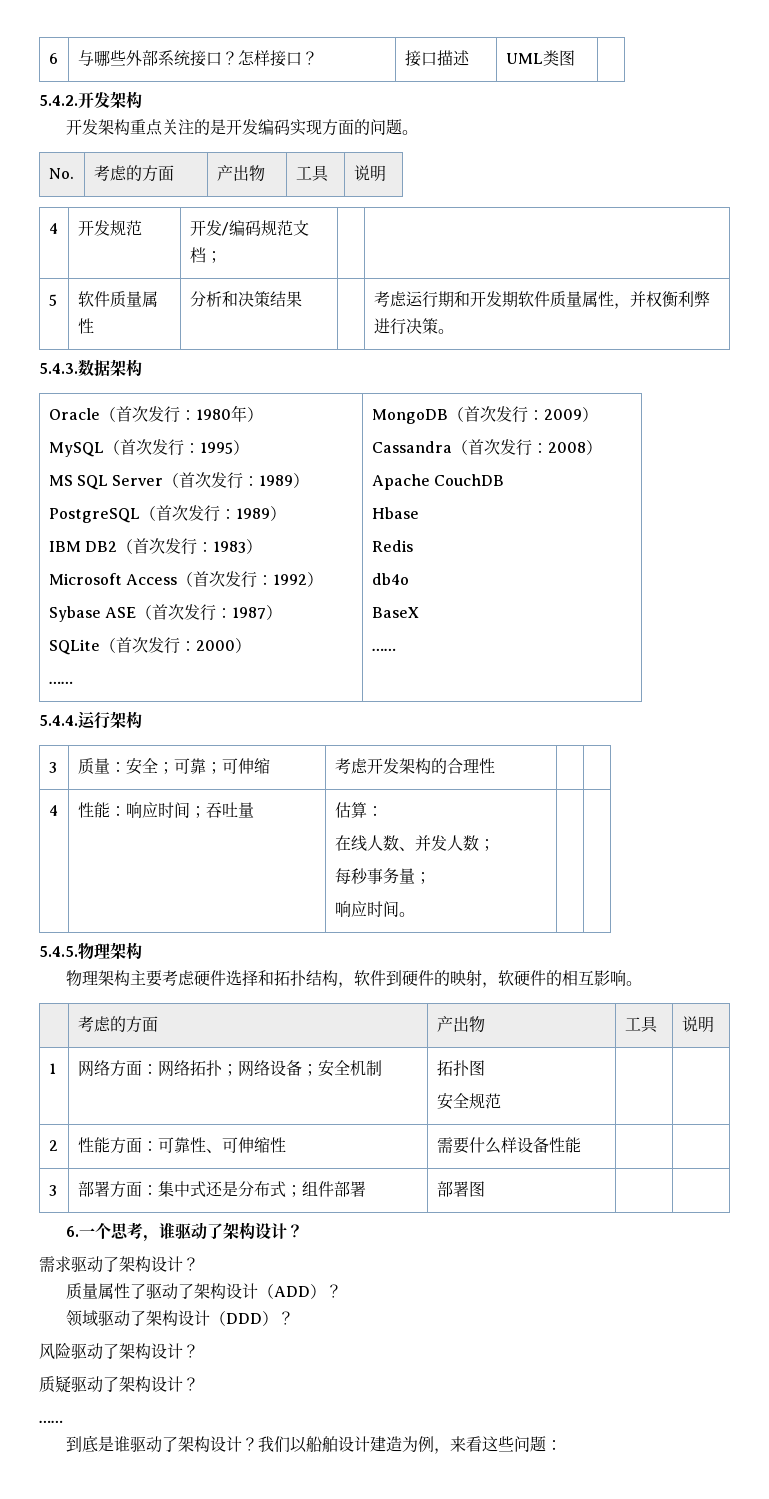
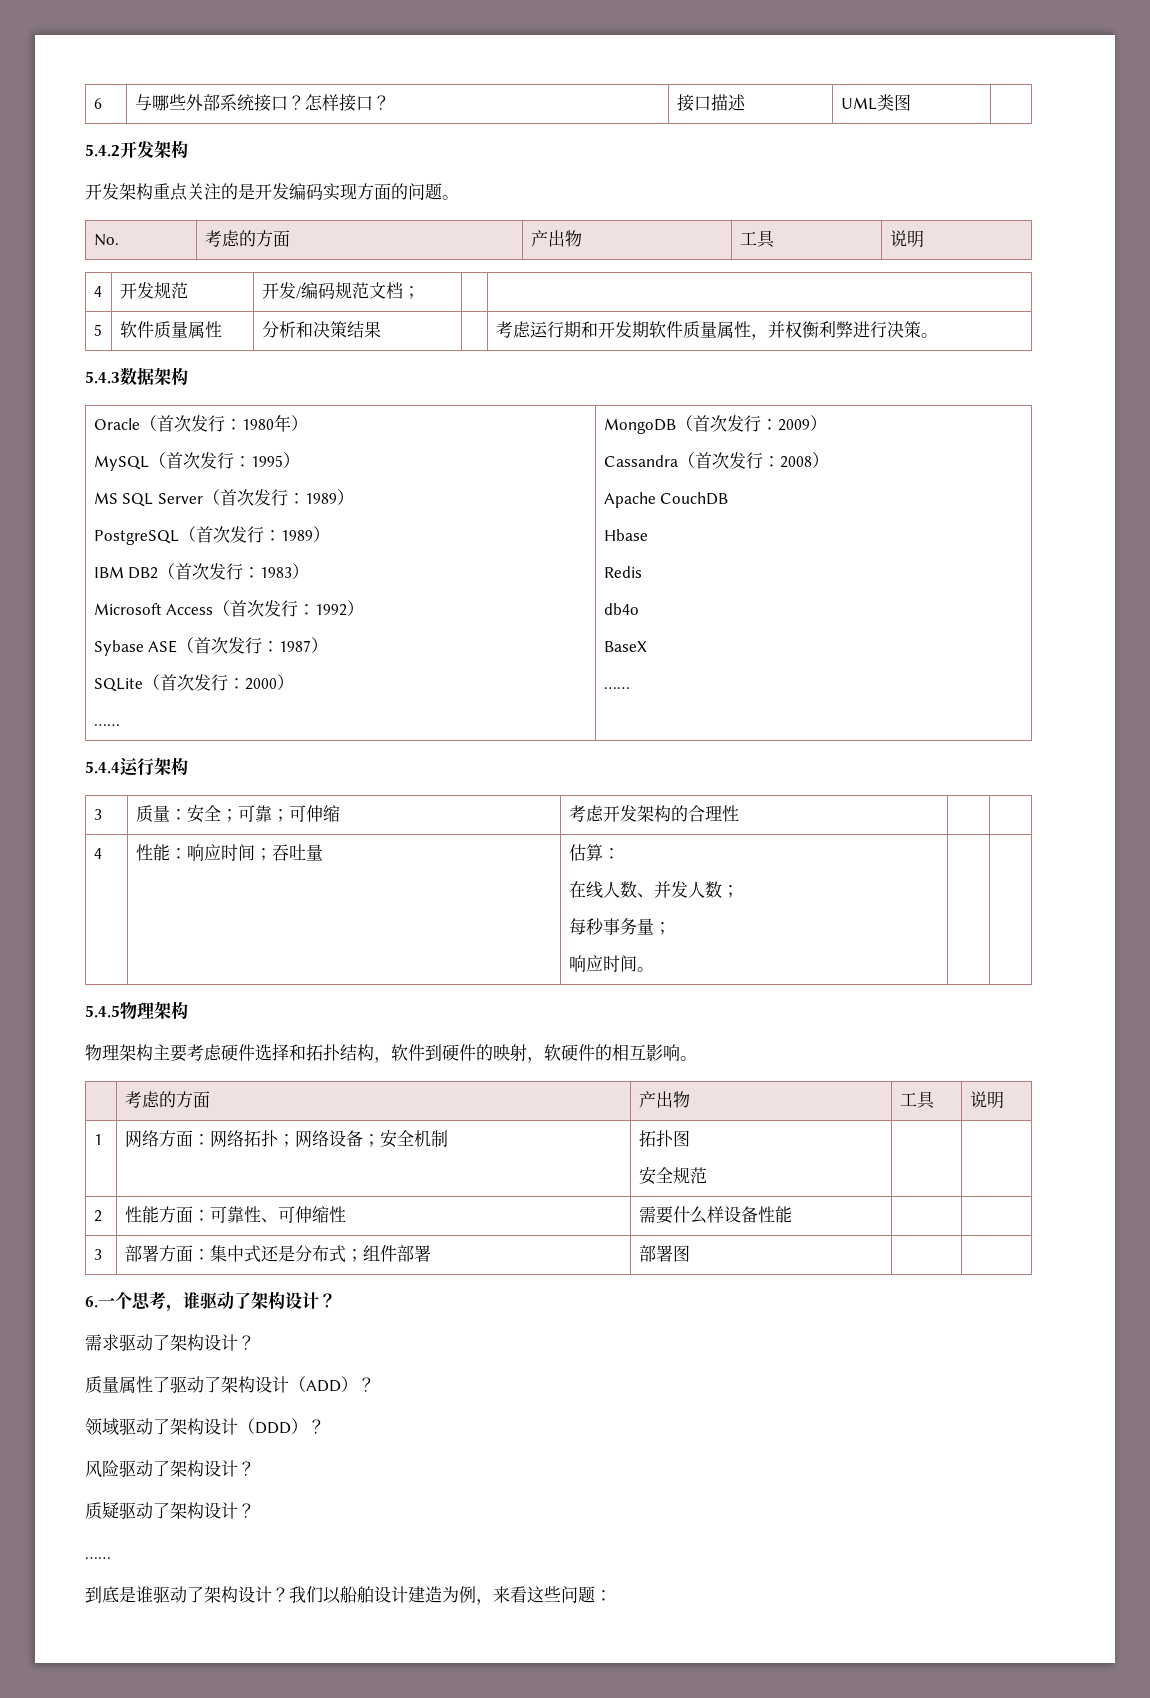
- 5.4.2.开发架构
+ 5.4.2开发架构
- 5.4.3.数据架构
+ 5.4.3数据架构
- 5.4.4.运行架构
+ 5.4.4运行架构
- 5.4.5.物理架构
+ 5.4.5物理架构

